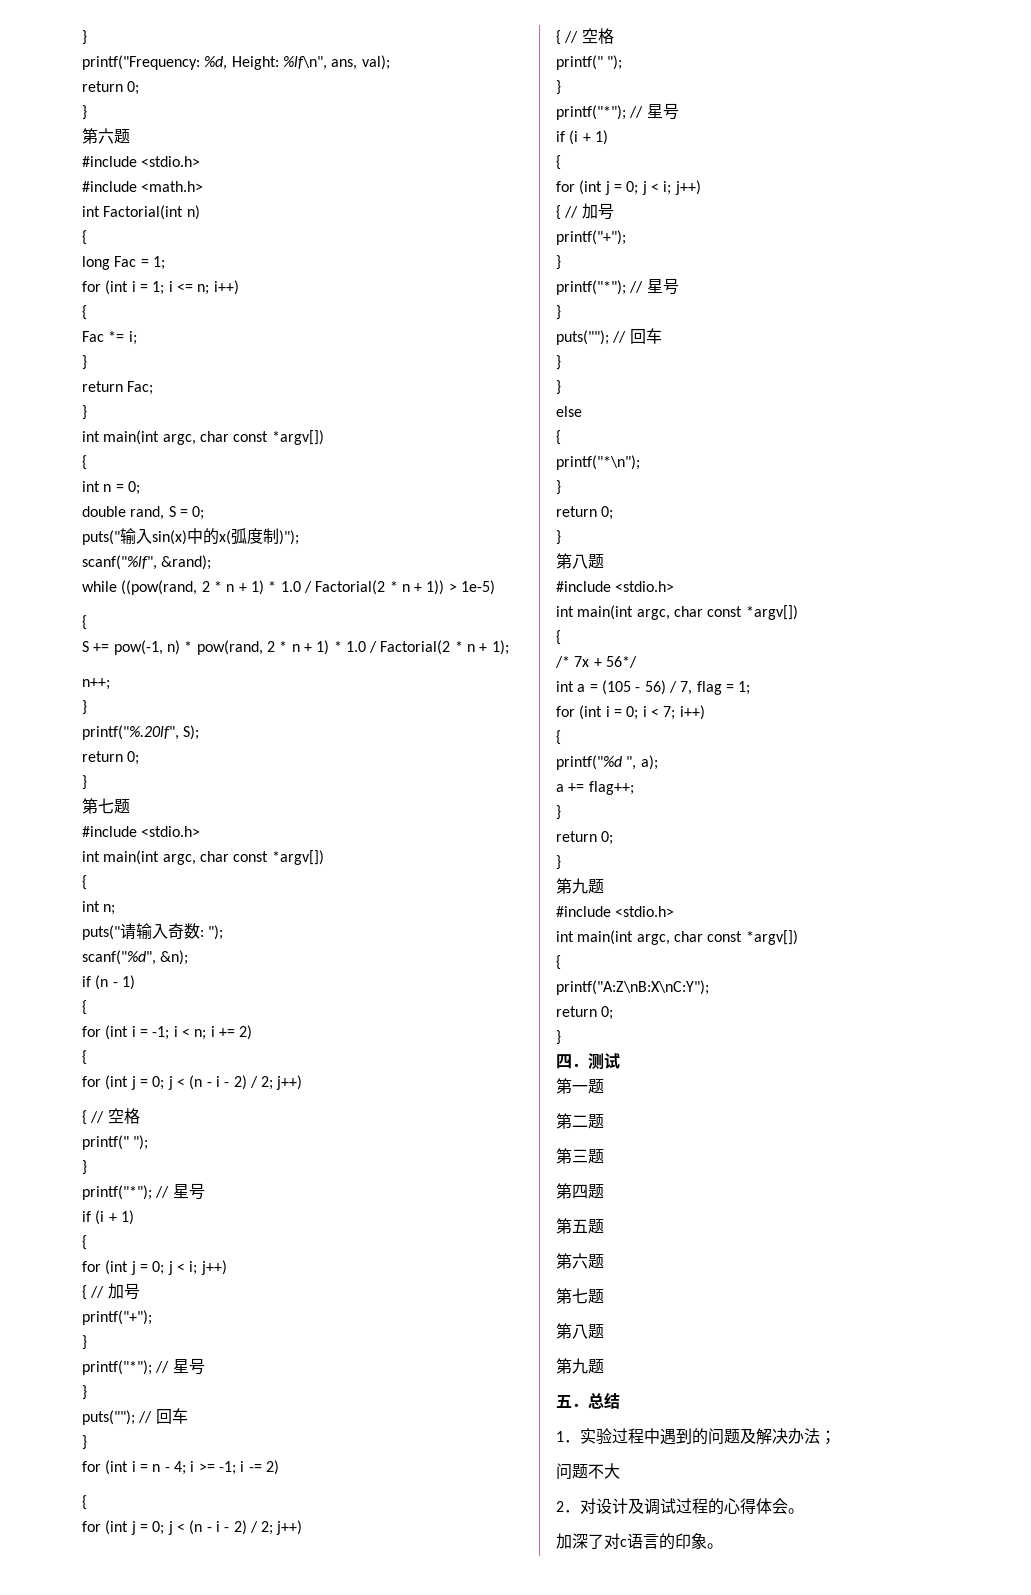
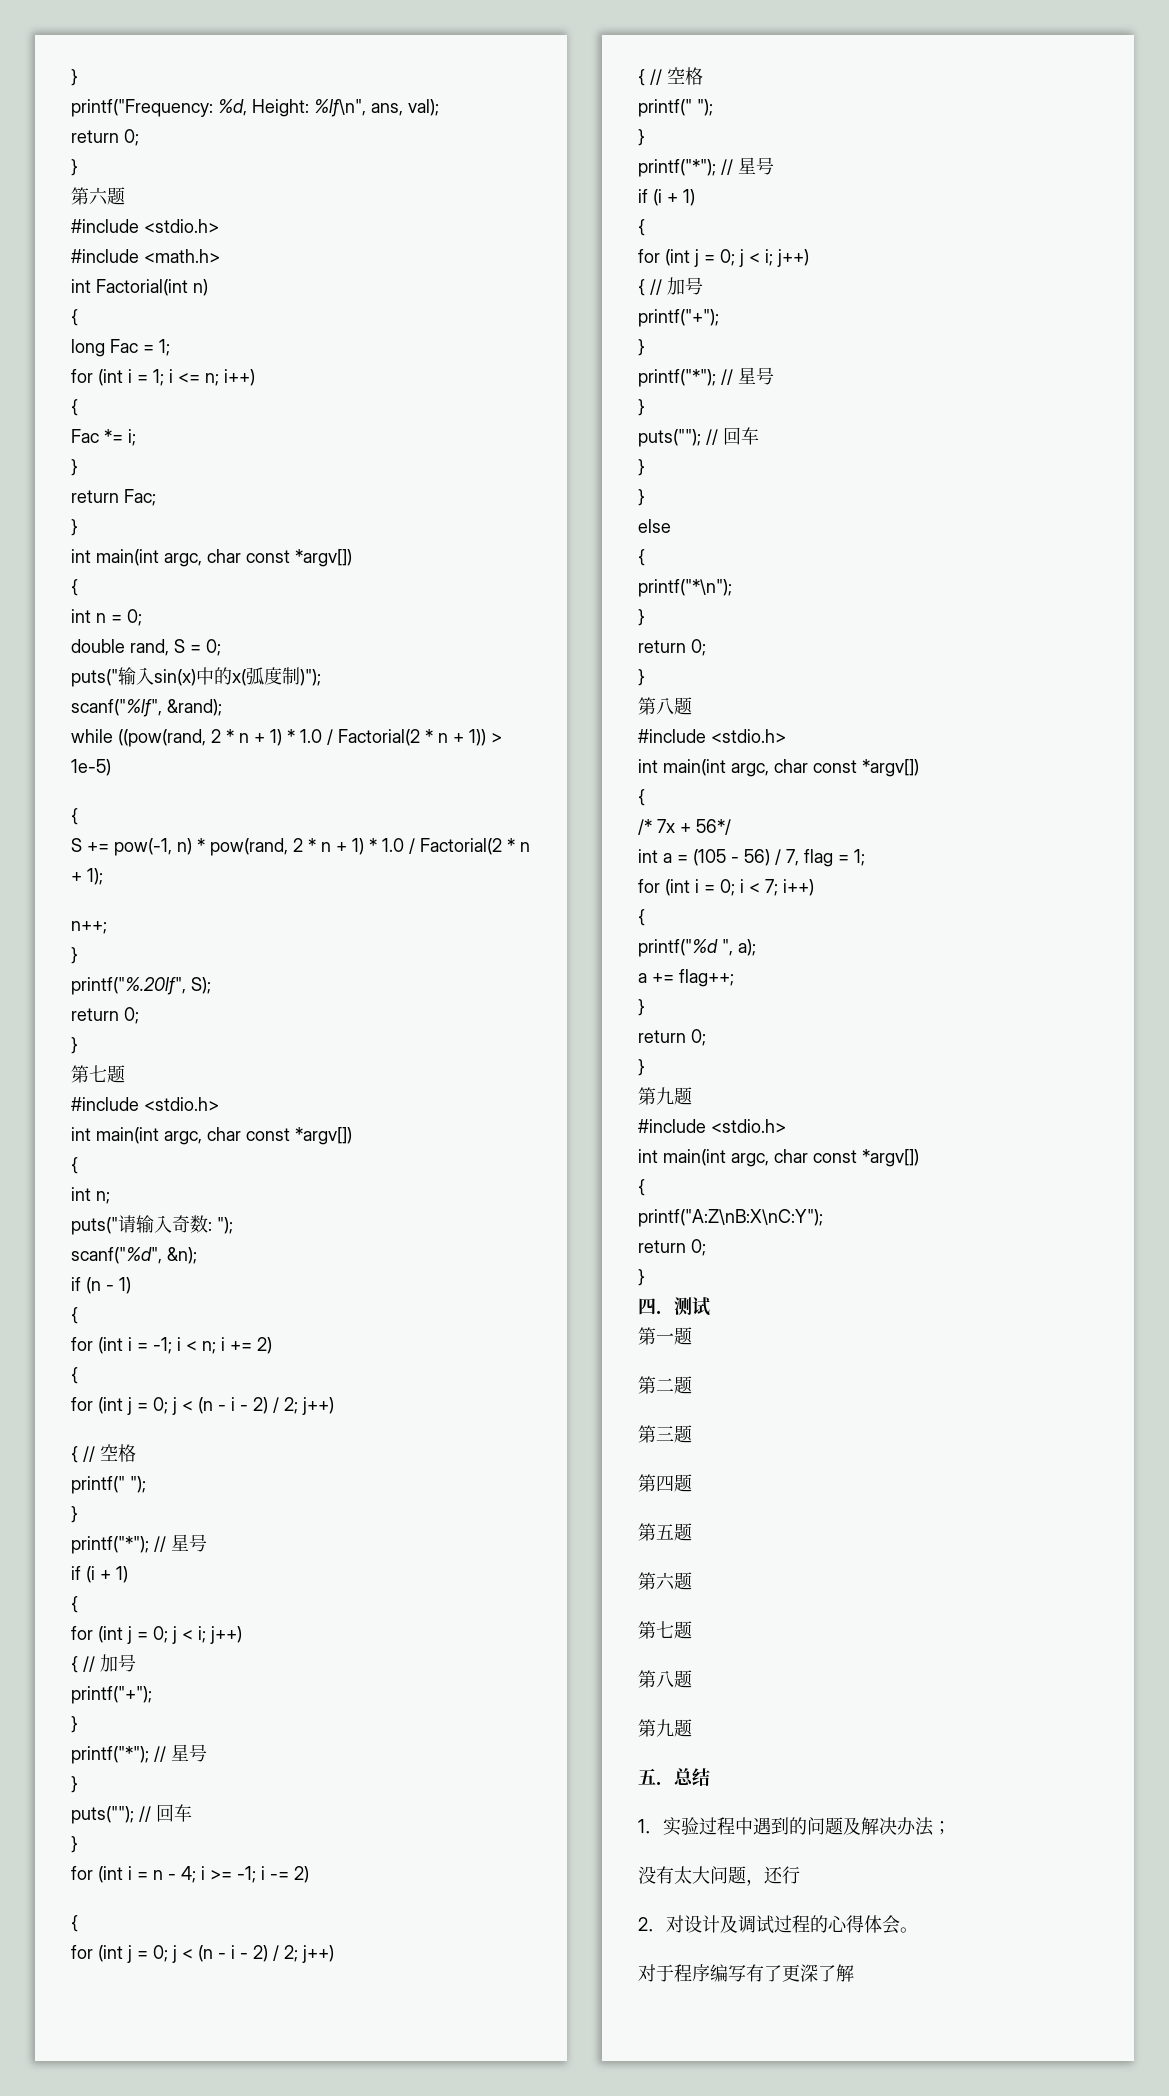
- 问题不大
+ 没有太大问题，还行
- 加深了对c语言的印象。
+ 对于程序编写有了更深了解

